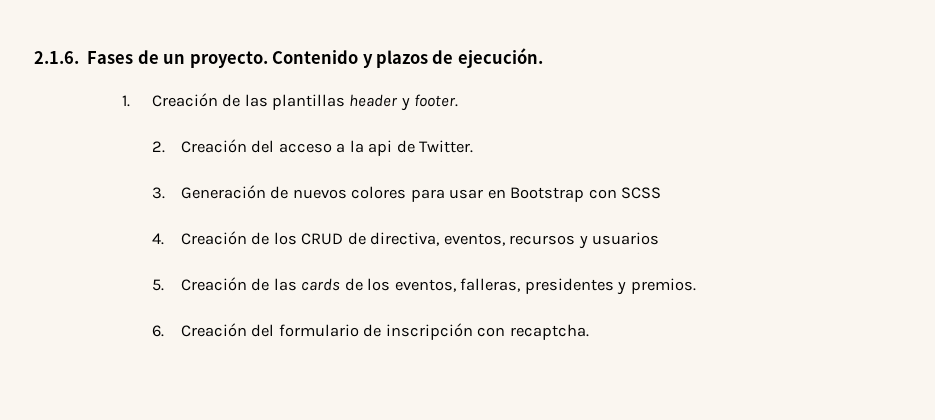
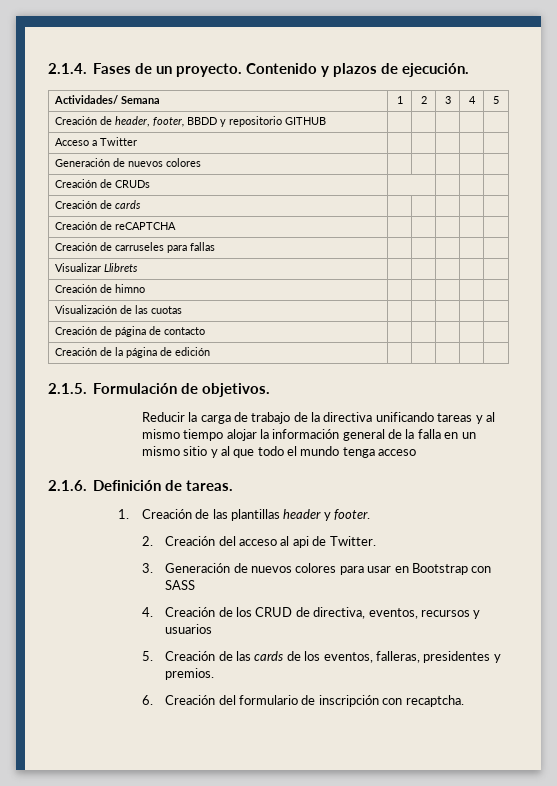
- 2.1.6. Fases de un proyecto.
+ 2.1.4. Fases de un proyecto.
+ Actividades/ Semana | 1 | 2 | 3 | 4 | 5
+ Creación de header, footer, BBDD y repositorio GITHUB | | | | |
+ Acceso a Twitter | | | | |
+ Generación de nuevos colores | | | | |
+ Creación de CRUDs | | | |
+ Creación de cards | | | | |
+ Creación de reCAPTCHA | | | | |
+ Creación de carruseles para fallas | | | | |
+ Visualizar Llibrets | | | | |
+ Creación de himno | | | | |
+ Visualización de las cuotas | | | | |
+ Creación de página de contacto | | | | |
+ Creación de la página de edición | | | | |
+ 2.1.5. Formulación de objetivos.
+ Reducir la carga de trabajo de la directiva unificando tareas y al mismo tiempo alojar la información general de la falla en un mismo sitio y al que todo el mundo tenga acceso
+ 2.1.6. Definición de tareas.
- 2. Creación del acceso a la api de Twitter.
+ 2. Creación del acceso al api de Twitter.
- 3. Generación de nuevos colores para usar en Bootstrap con SCSS
+ 3. Generación de nuevos colores para usar en Bootstrap con SASS

